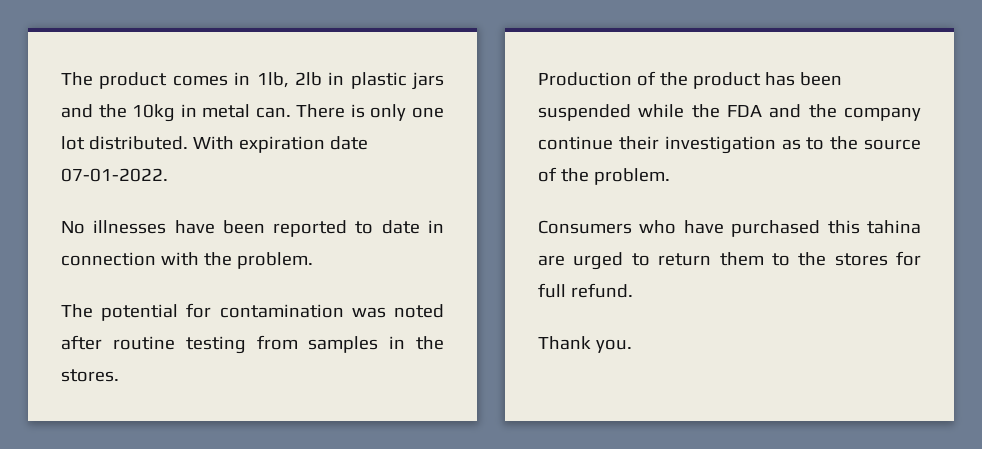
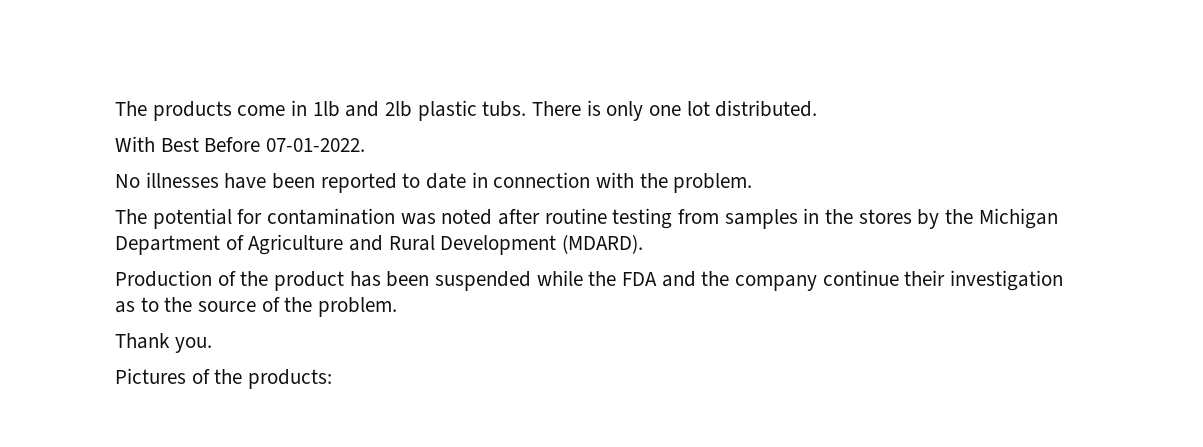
- The product comes in 1lb, 2lb in plastic jars and the 10kg in metal can.
+ The products come in 1lb and 2lb plastic tubs.
- There is only one lot distributed. With expiration date 07-01-2022.
+ There is only one lot distributed.
+ With Best Before 07-01-2022.
- The potential for contamination was noted after routine testing from samples in the stores.
+ The potential for contamination was noted after routine testing from samples in the stores by the Michigan Department of Agriculture and Rural Development (MDARD).
- Consumers who have purchased this tahina are urged to return them to the stores for full refund.
  Thank you.
+ Pictures of the products:

